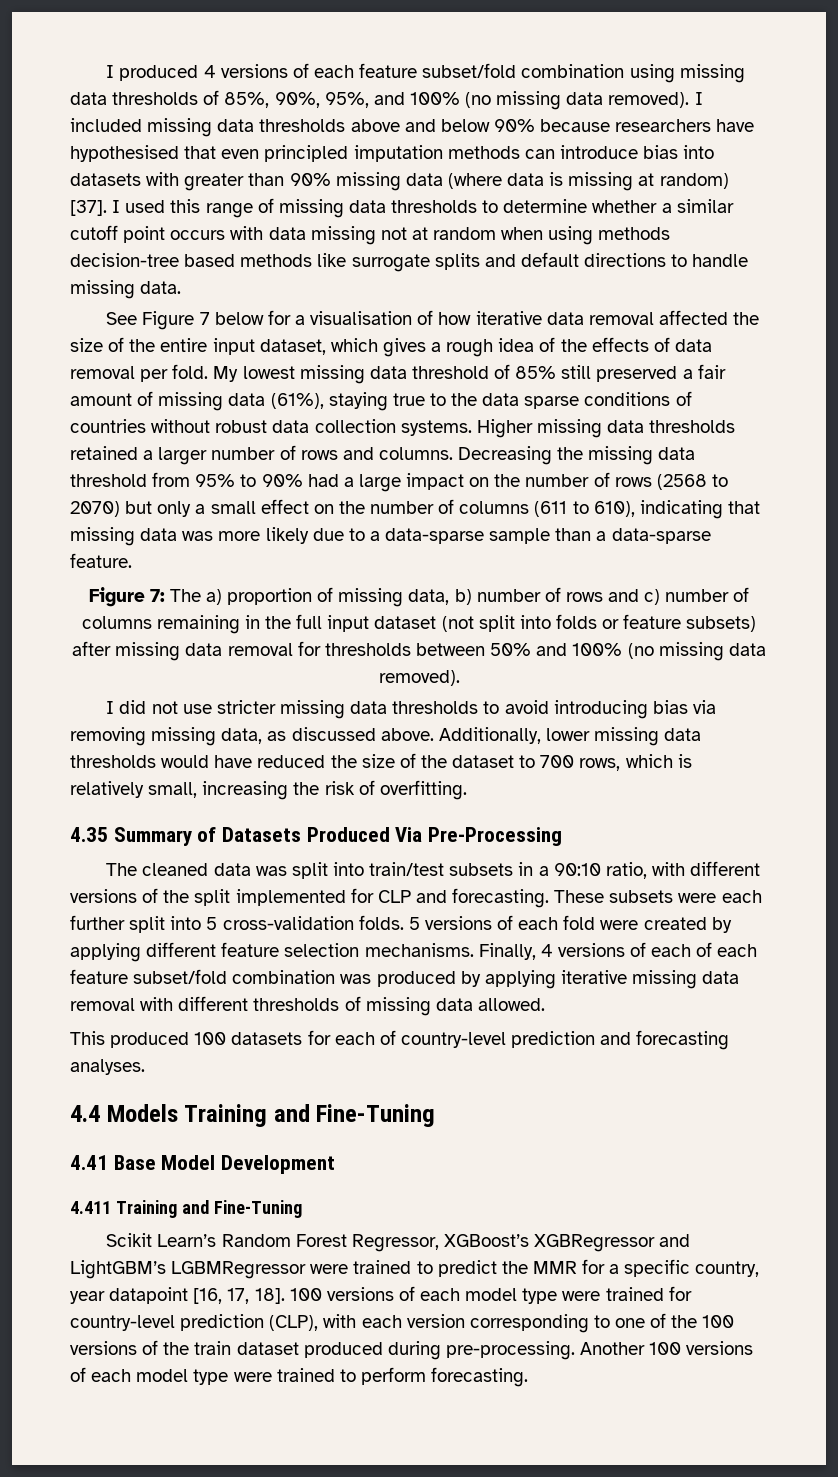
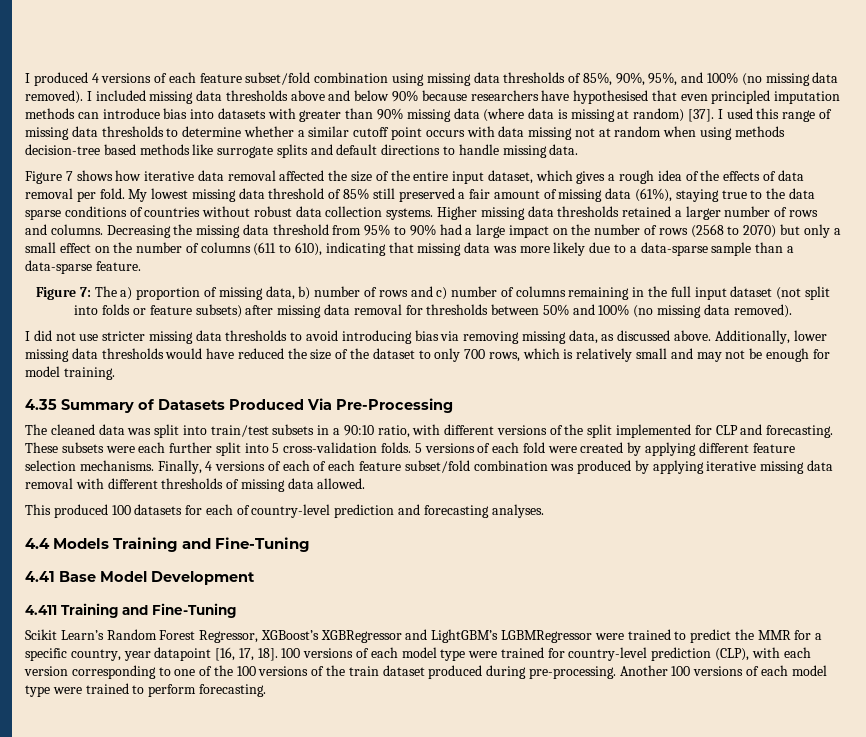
- See Figure 7 below for a visualisation of how iterative data removal affected the size of the entire input dataset, which gives a rough idea of the effects of data removal per fold.
+ Figure 7 shows how iterative data removal affected the size of the entire input dataset, which gives a rough idea of the effects of data removal per fold.
- Additionally, lower missing data thresholds would have reduced the size of the dataset to 700 rows, which is relatively small, increasing the risk of overfitting.
+ Additionally, lower missing data thresholds would have reduced the size of the dataset to only 700 rows, which is relatively small and may not be enough for model training.

